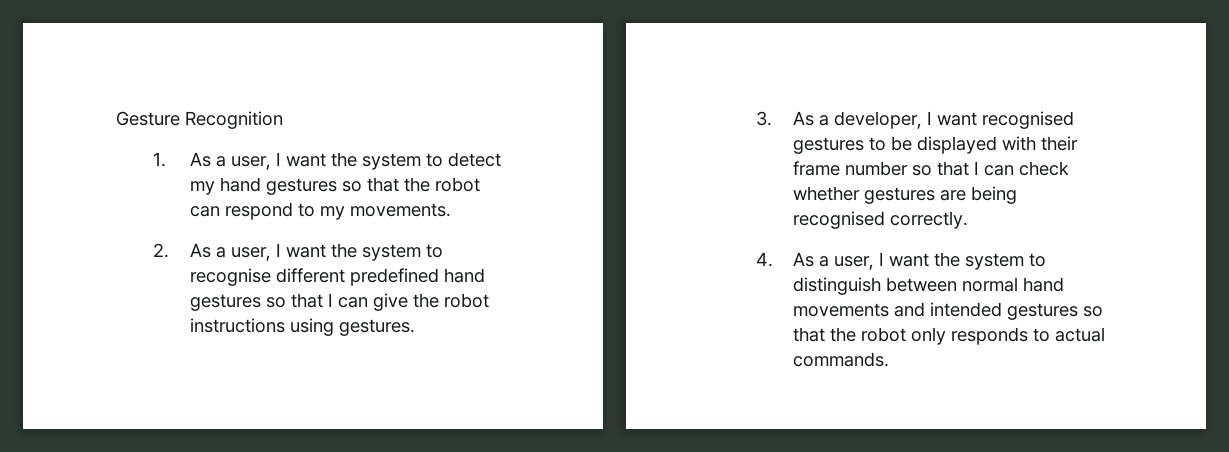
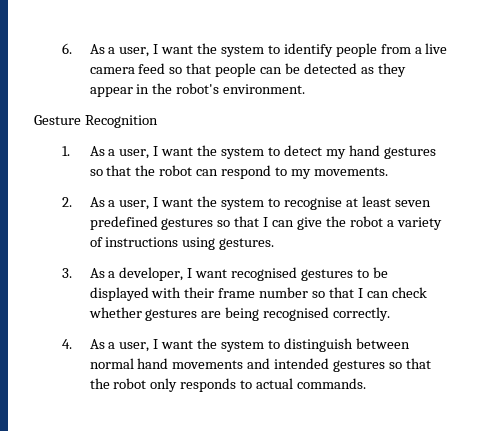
+ 6. As a user, I want the system to identify people from a live camera feed so that people can be detected as they appear in the robot's environment.
- 2. As a user, I want the system to recognise different predefined hand gestures so that I can give the robot instructions using gestures.
+ 2. As a user, I want the system to recognise at least seven predefined gestures so that I can give the robot a variety of instructions using gestures.

